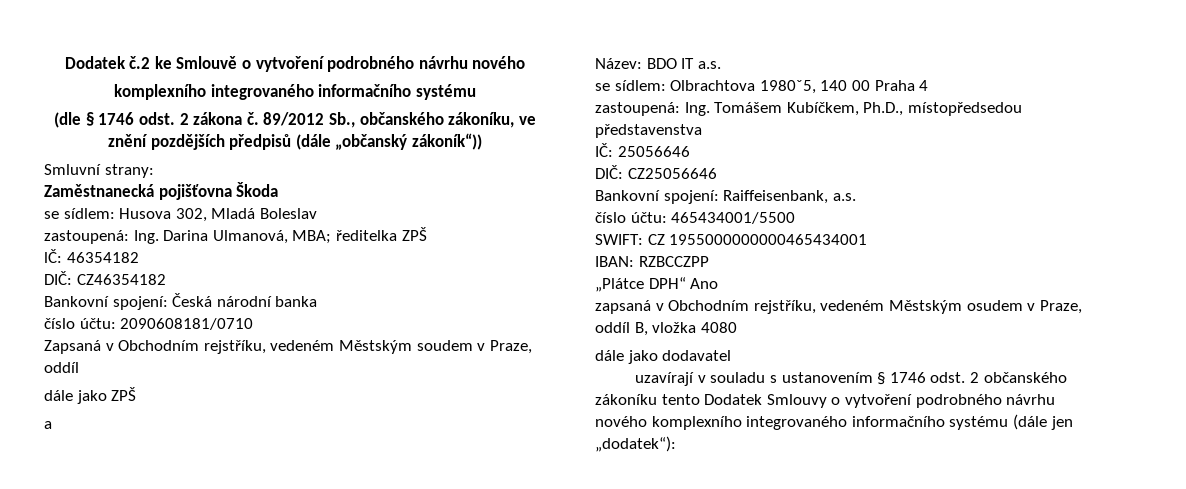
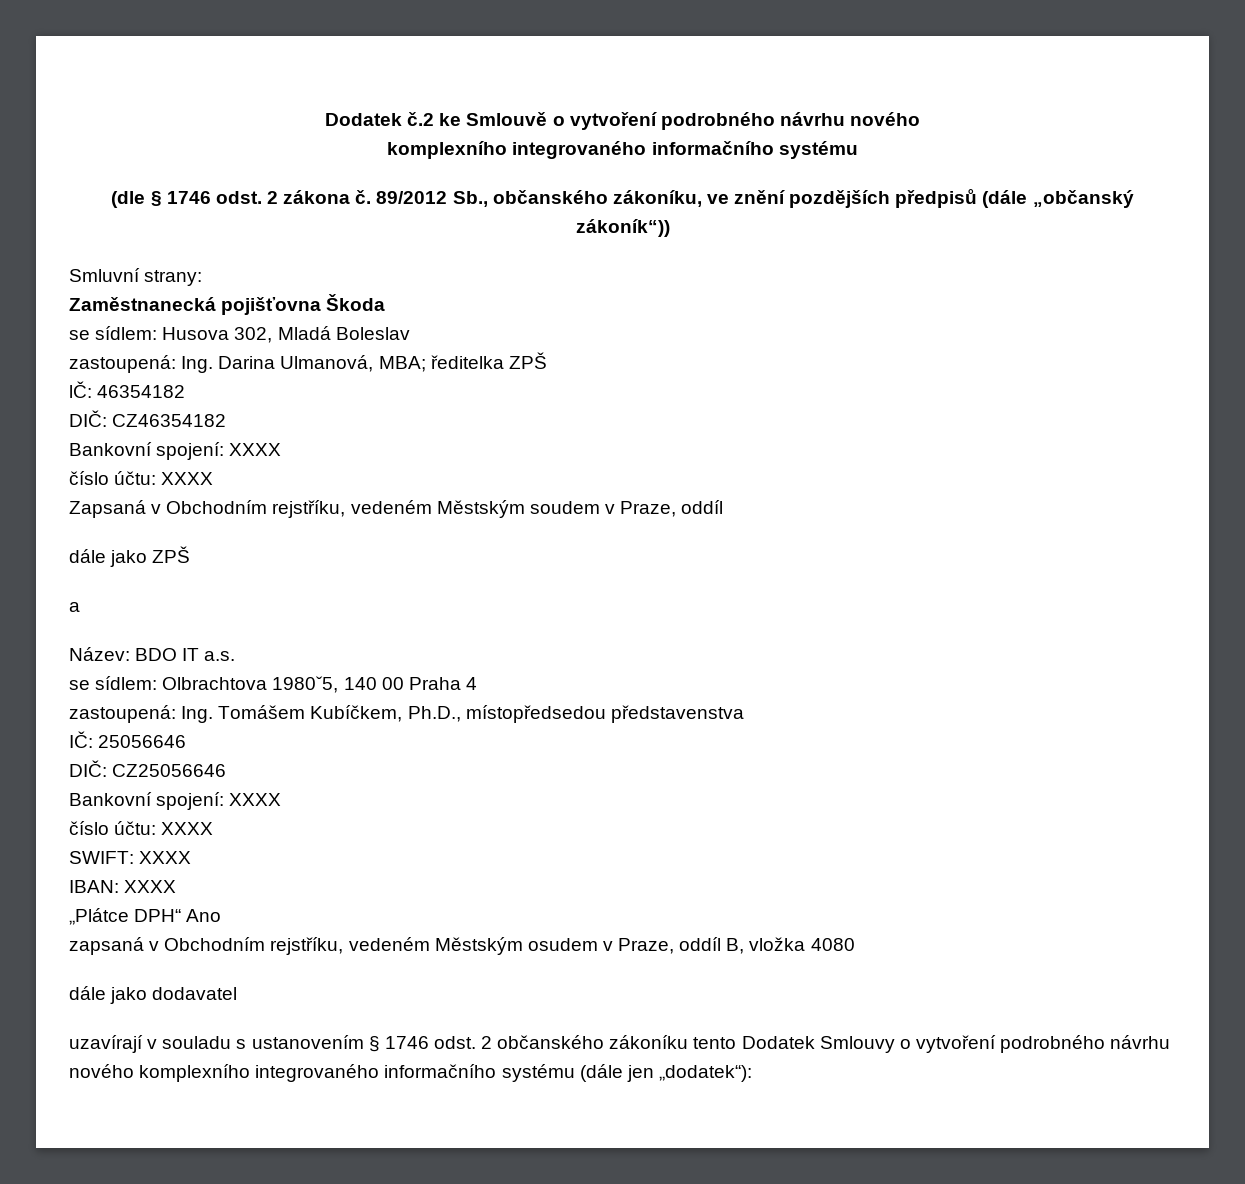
  DIČ: CZ46354182
- Bankovní spojení: Česká národní banka
- číslo účtu: 2090608181/0710
+ Bankovní spojení: XXXX
+ číslo účtu: XXXX
  DIČ: CZ25056646
- Bankovní spojení: Raiffeisenbank, a.s.
- číslo účtu: 465434001/5500
+ Bankovní spojení: XXXX
+ číslo účtu: XXXX
- SWIFT: CZ 1955000000000465434001
+ SWIFT: XXXX
- IBAN: RZBCCZPP
+ IBAN: XXXX

